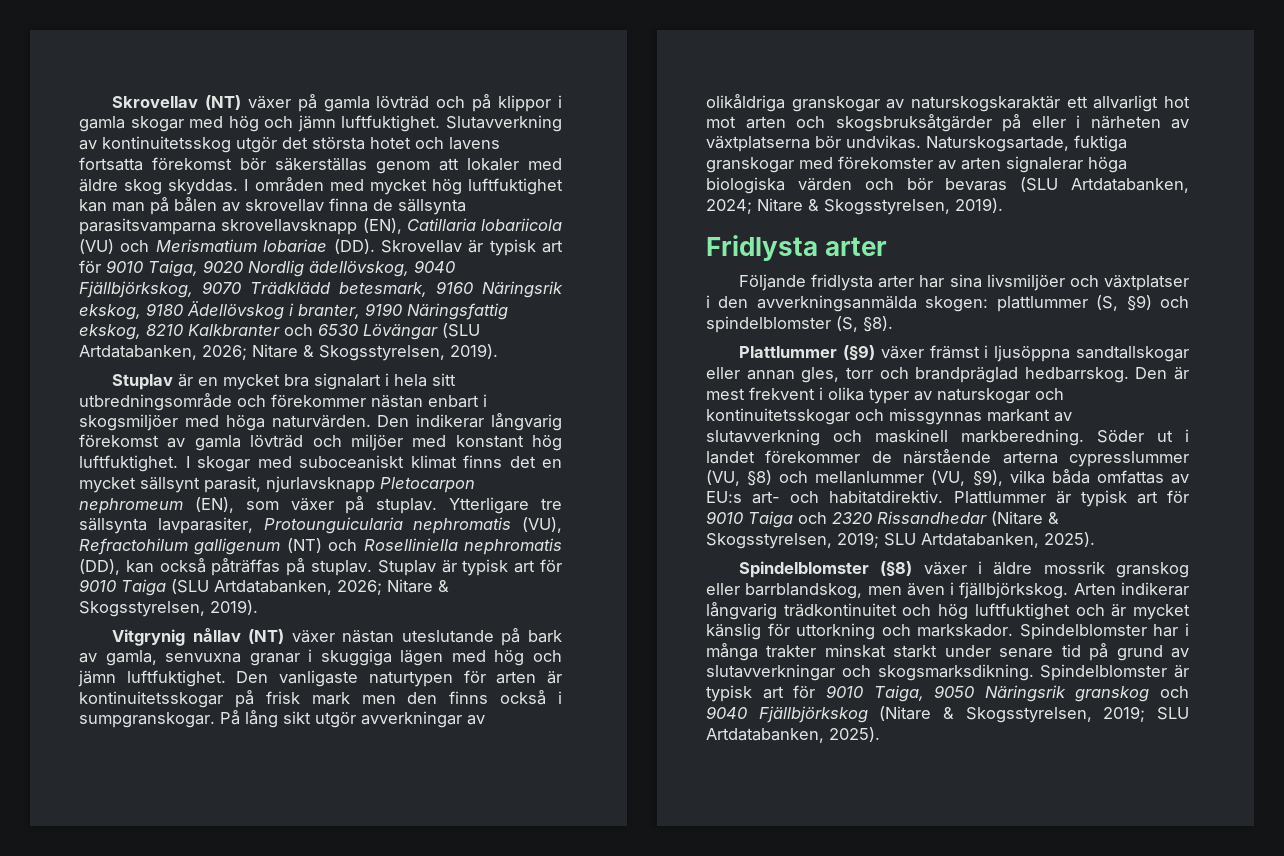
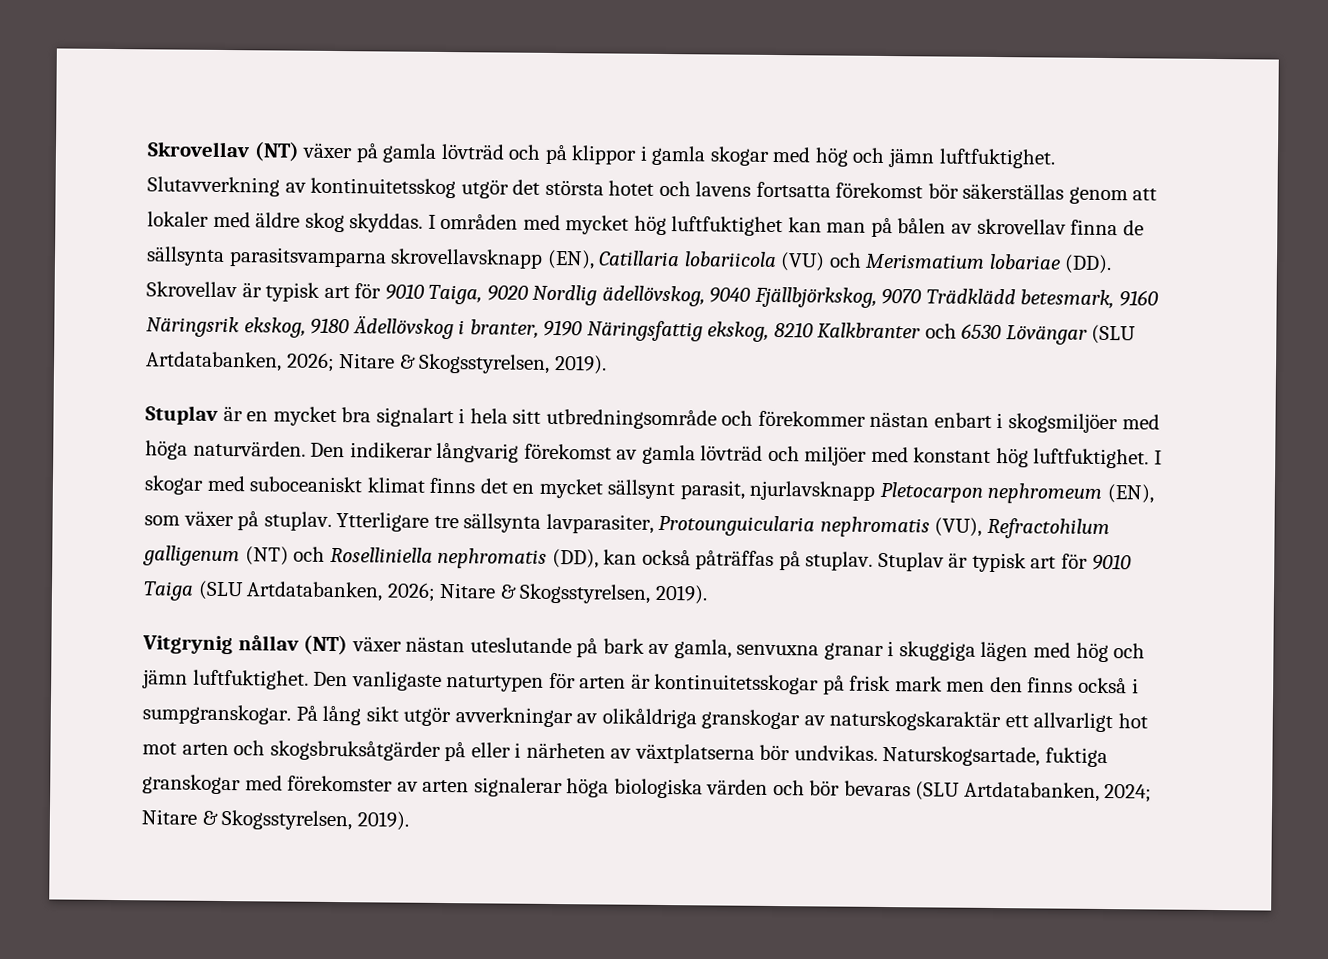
- Fridlysta arter
- Följande fridlysta arter har sina livsmiljöer och växtplatser i den avverkningsanmälda skogen: plattlummer (S, §9) och spindelblomster (S, §8).
- Plattlummer (§9) växer främst i ljusöppna sandtallskogar eller annan gles, torr och brandpräglad hedbarrskog. Den är mest frekvent i olika typer av naturskogar och kontinuitetsskogar och missgynnas markant av slutavverkning och maskinell markberedning. Söder ut i landet förekommer de närstående arterna cypresslummer (VU, §8) och mellanlummer (VU, §9), vilka båda omfattas av EU:s art- och habitatdirektiv. Plattlummer är typisk art för 9010 Taiga och 2320 Rissandhedar (Nitare & Skogsstyrelsen, 2019; SLU Artdatabanken, 2025).
- Spindelblomster (§8) växer i äldre mossrik granskog eller barrblandskog, men även i fjällbjörkskog. Arten indikerar långvarig trädkontinuitet och hög luftfuktighet och är mycket känslig för uttorkning och markskador. Spindelblomster har i många trakter minskat starkt under senare tid på grund av slutavverkningar och skogsmarksdikning. Spindelblomster är typisk art för 9010 Taiga, 9050 Näringsrik granskog och 9040 Fjällbjörkskog (Nitare & Skogsstyrelsen, 2019; SLU Artdatabanken, 2025).

